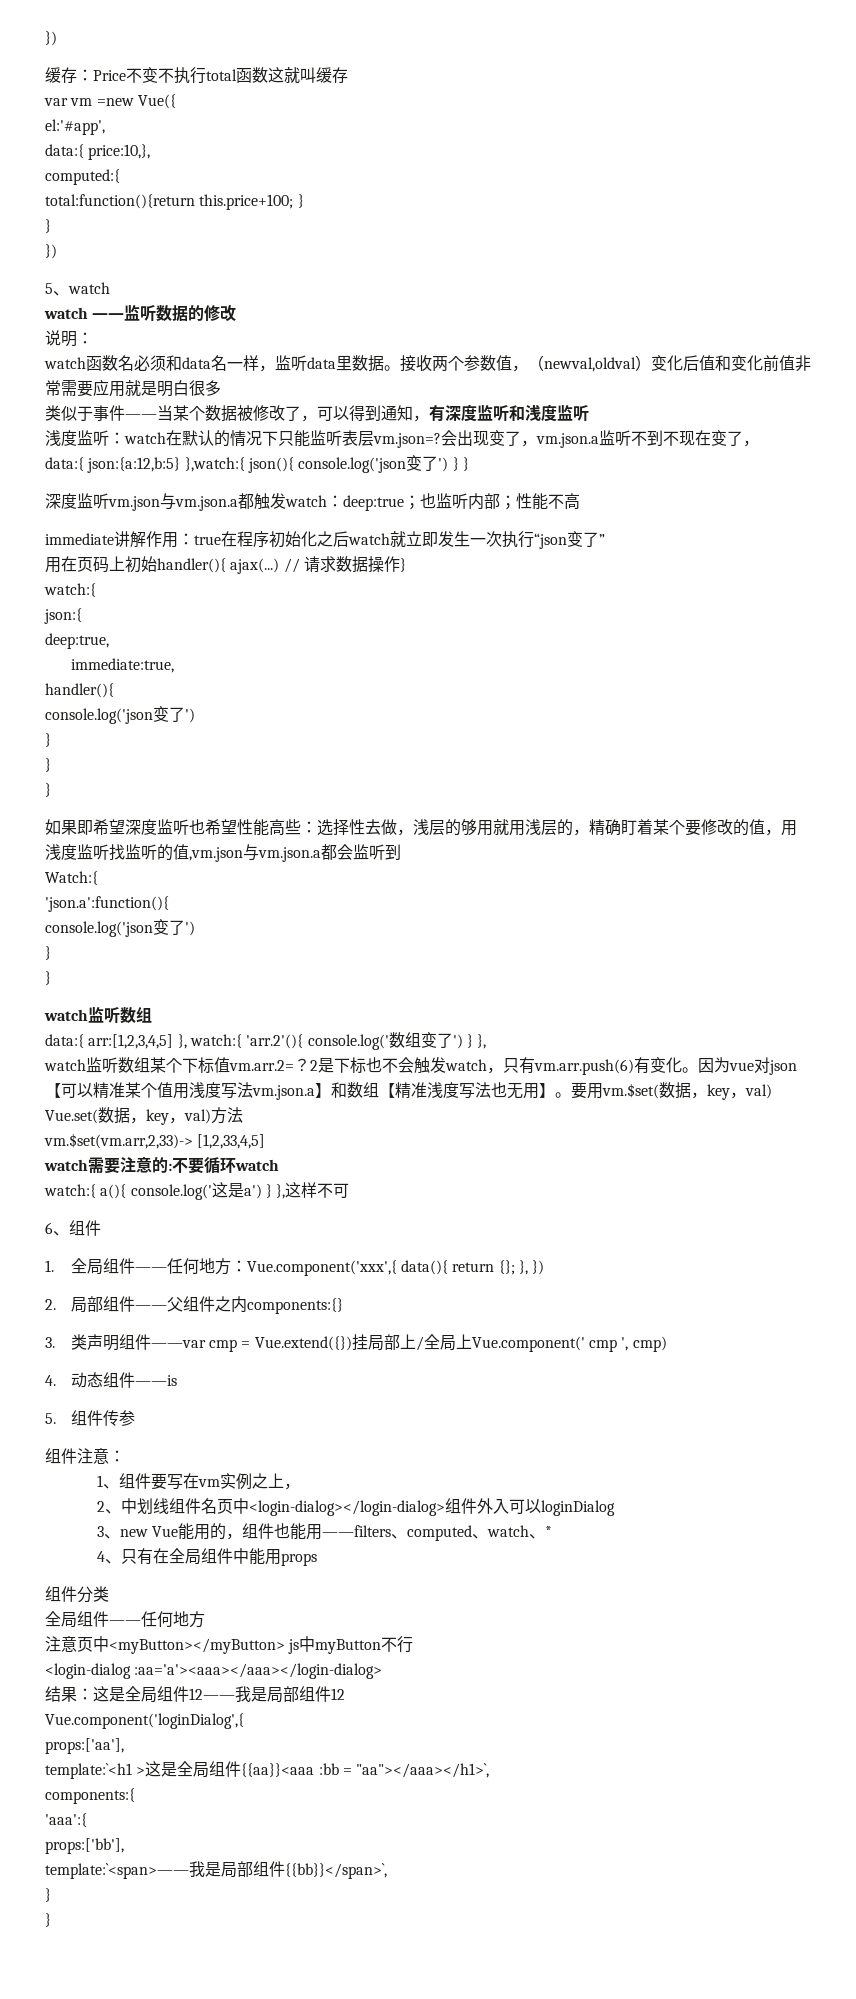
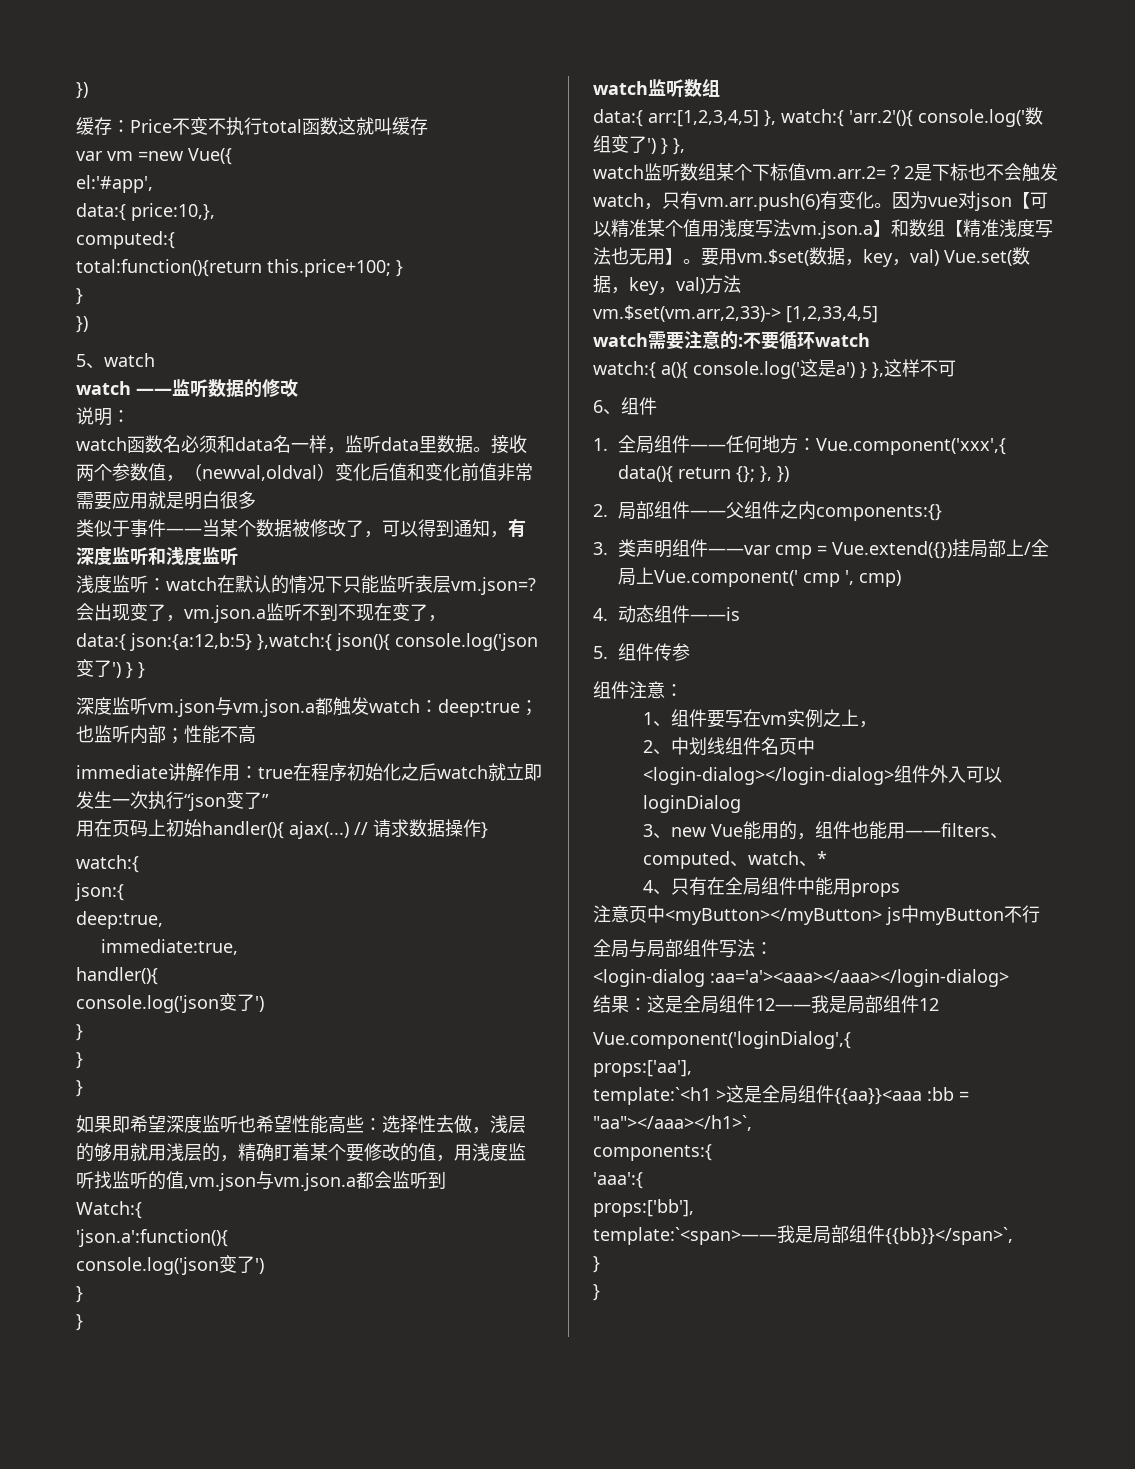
- 组件分类
- 全局组件——任何地方
+ 全局与局部组件写法：

